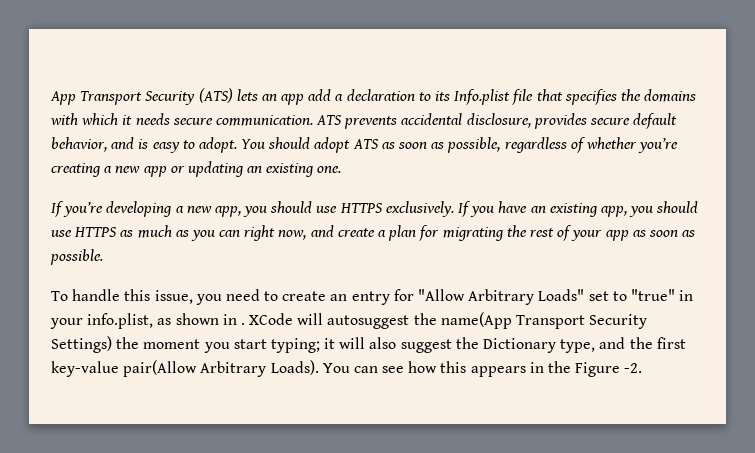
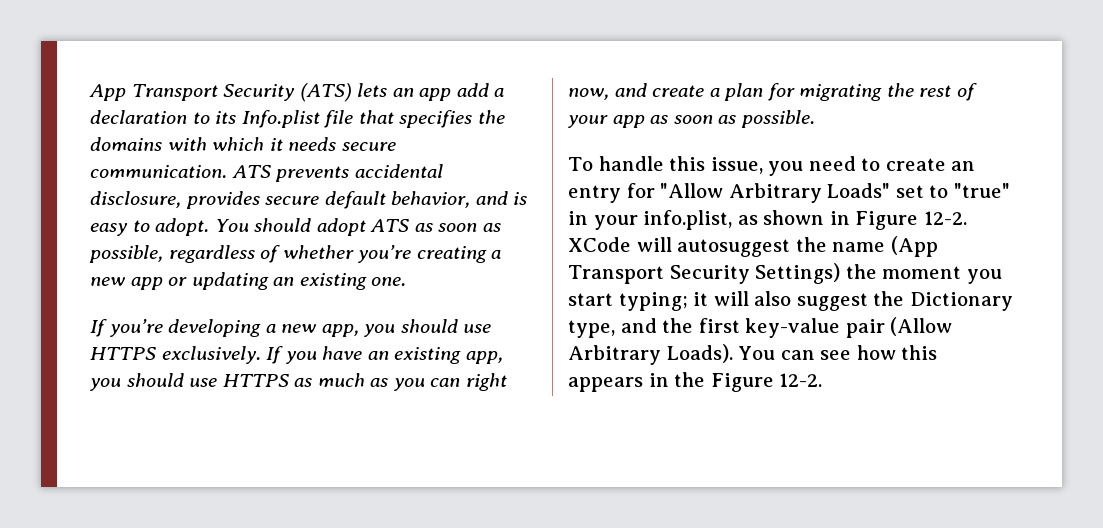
- To handle this issue, you need to create an entry for "Allow Arbitrary Loads" set to "true" in your info.plist, as shown in .
+ To handle this issue, you need to create an entry for "Allow Arbitrary Loads" set to "true" in your info.plist, as shown in Figure 12-2.
- XCode will autosuggest the name(App Transport Security Settings) the moment you start typing; it will also suggest the Dictionary type, and the first key-value pair(Allow Arbitrary Loads).
+ XCode will autosuggest the name (App Transport Security Settings) the moment you start typing; it will also suggest the Dictionary type, and the first key-value pair (Allow Arbitrary Loads).
- You can see how this appears in the Figure -2.
+ You can see how this appears in the Figure 12-2.

